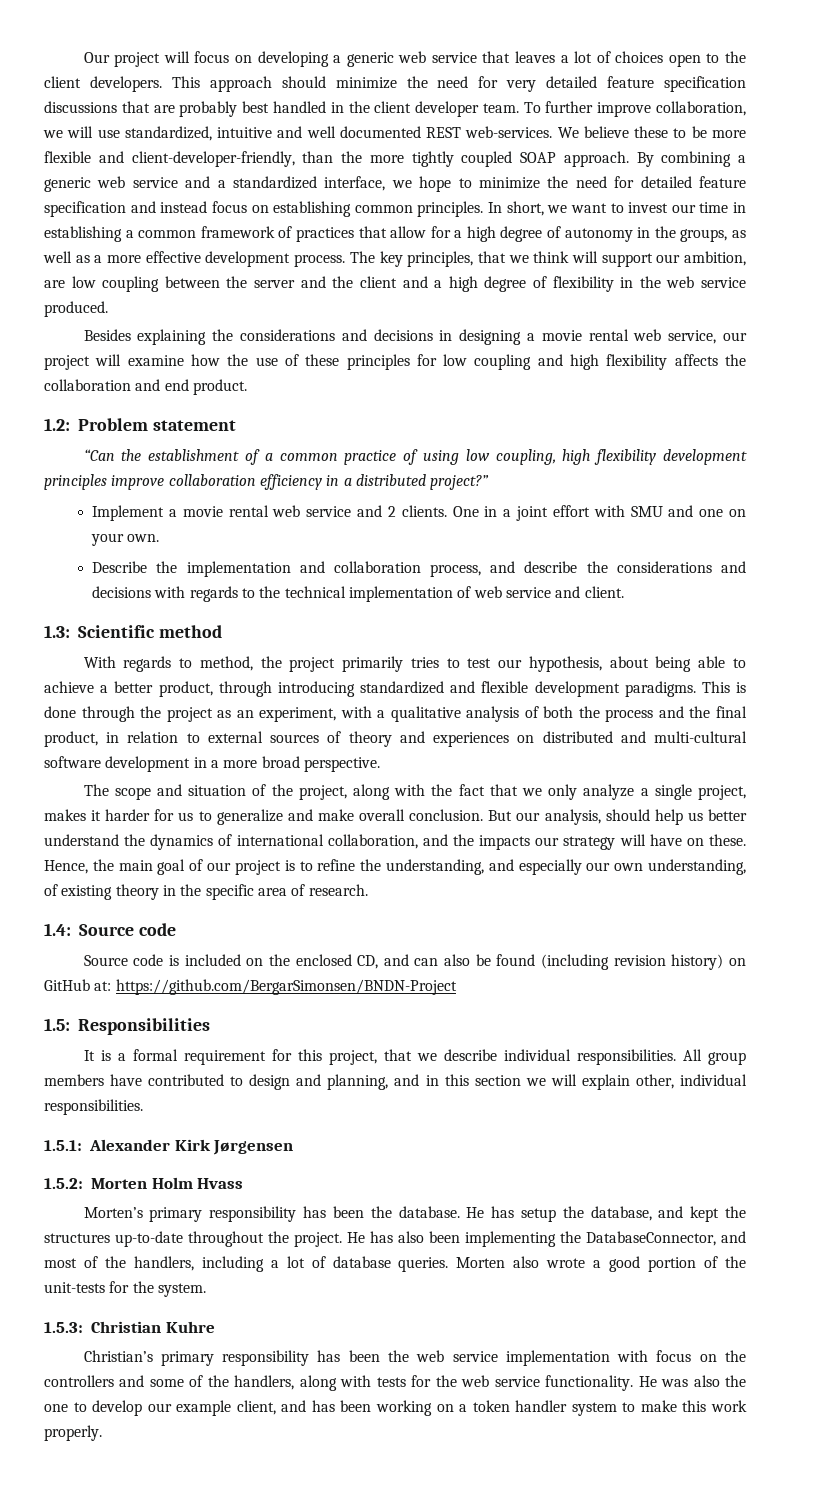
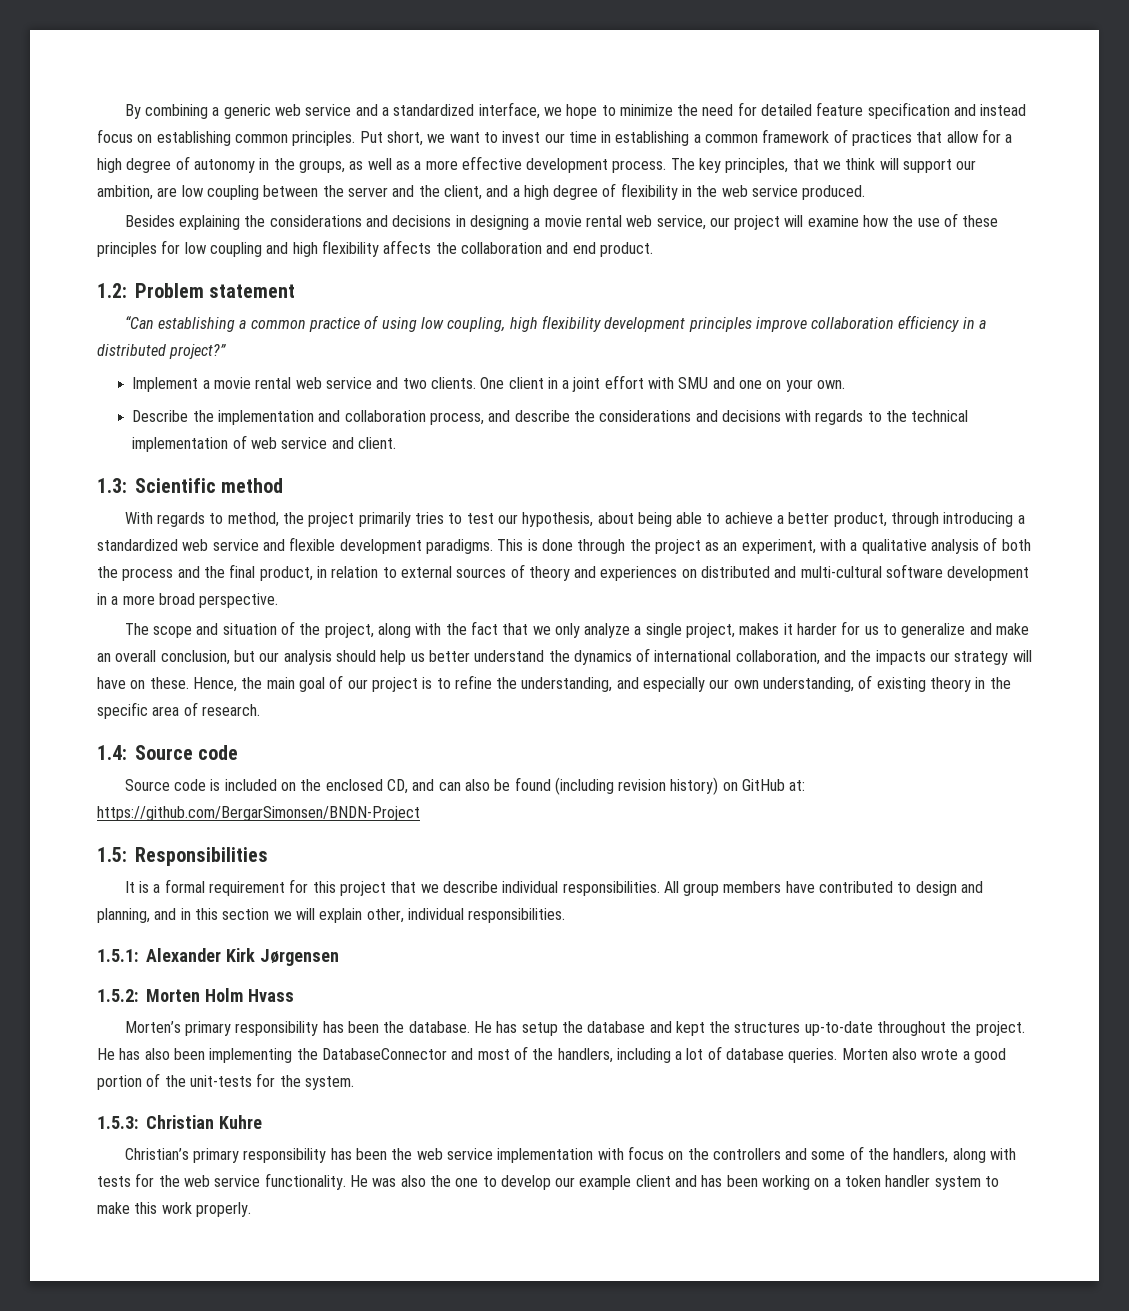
- Our project will focus on developing a generic web service that leaves a lot of choices open to the client developers. This approach should minimize the need for very detailed feature specification discussions that are probably best handled in the client developer team. To further improve collaboration, we will use standardized, intuitive and well documented REST web-services. We believe these to be more flexible and client-developer-friendly, than the more tightly coupled SOAP approach.
- In short, we want to invest our time in establishing a common framework of practices that allow for a high degree of autonomy in the groups, as well as a more effective development process.
+ Put short, we want to invest our time in establishing a common framework of practices that allow for a high degree of autonomy in the groups, as well as a more effective development process.
- The key principles, that we think will support our ambition, are low coupling between the server and the client and a high degree of flexibility in the web service produced.
+ The key principles, that we think will support our ambition, are low coupling between the server and the client, and a high degree of flexibility in the web service produced.
- “Can the establishment of a common practice of using low coupling, high flexibility development principles improve collaboration efficiency in a distributed project?”
+ “Can establishing a common practice of using low coupling, high flexibility development principles improve collaboration efficiency in a distributed project?”
- Implement a movie rental web service and 2 clients.
+ Implement a movie rental web service and two clients.
- One in a joint effort with SMU and one on your own.
+ One client in a joint effort with SMU and one on your own.
- With regards to method, the project primarily tries to test our hypothesis, about being able to achieve a better product, through introducing standardized and flexible development paradigms.
+ With regards to method, the project primarily tries to test our hypothesis, about being able to achieve a better product, through introducing a standardized web service and flexible development paradigms.
- The scope and situation of the project, along with the fact that we only analyze a single project, makes it harder for us to generalize and make overall conclusion. But our analysis, should help us better understand the dynamics of international collaboration, and the impacts our strategy will have on these.
+ The scope and situation of the project, along with the fact that we only analyze a single project, makes it harder for us to generalize and make an overall conclusion, but our analysis should help us better understand the dynamics of international collaboration, and the impacts our strategy will have on these.
- It is a formal requirement for this project, that we describe individual responsibilities.
+ It is a formal requirement for this project that we describe individual responsibilities.
- He has setup the database, and kept the structures up-to-date throughout the project.
+ He has setup the database and kept the structures up-to-date throughout the project.
- He has also been implementing the DatabaseConnector, and most of the handlers, including a lot of database queries.
+ He has also been implementing the DatabaseConnector and most of the handlers, including a lot of database queries.
- He was also the one to develop our example client, and has been working on a token handler system to make this work properly.
+ He was also the one to develop our example client and has been working on a token handler system to make this work properly.

